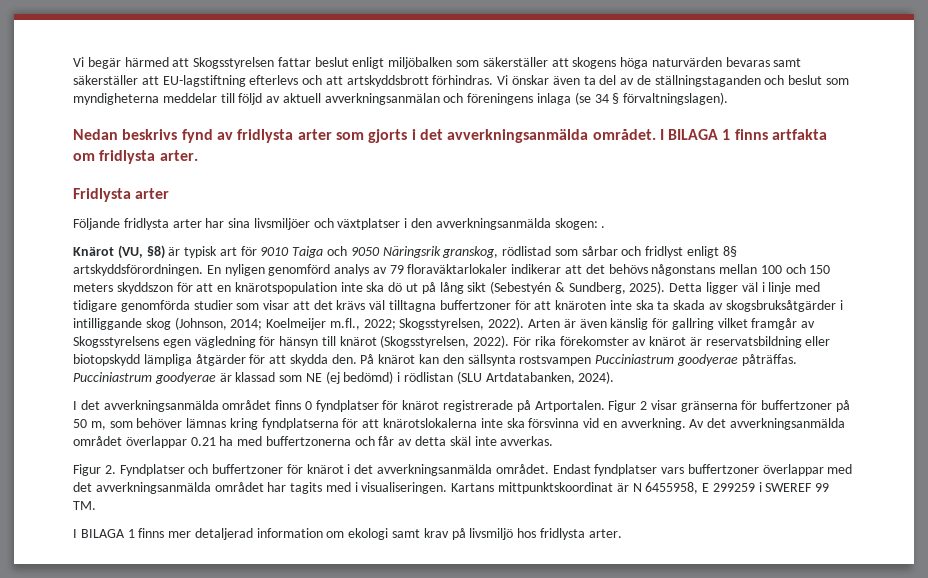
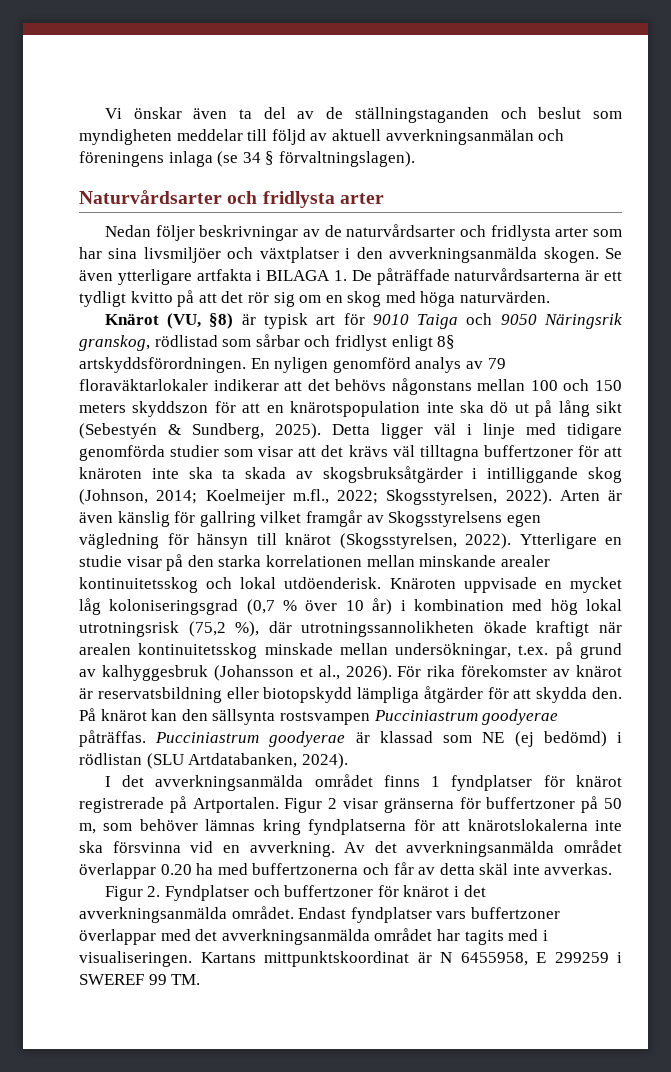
- Vi begär härmed att Skogsstyrelsen fattar beslut enligt miljöbalken som säkerställer att skogens höga naturvärden bevaras samt säkerställer att EU-lagstiftning efterlevs och att artskyddsbrott förhindras. Vi önskar även ta del av de ställningstaganden och beslut som myndigheterna meddelar till följd av aktuell avverkningsanmälan och föreningens inlaga (se 34 § förvaltningslagen).
+ Vi önskar även ta del av de ställningstaganden och beslut som myndigheten meddelar till följd av aktuell avverkningsanmälan och föreningens inlaga (se 34 § förvaltningslagen).
- Nedan beskrivs fynd av fridlysta arter som gjorts i det avverkningsanmälda området. I BILAGA 1 finns artfakta om fridlysta arter.
- Fridlysta arter
- Följande fridlysta arter har sina livsmiljöer och växtplatser i den avverkningsanmälda skogen: .
+ Naturvårdsarter och fridlysta arter
+ Nedan följer beskrivningar av de naturvårdsarter och fridlysta arter som har sina livsmiljöer och växtplatser i den avverkningsanmälda skogen. Se även ytterligare artfakta i BILAGA 1. De påträffade naturvårdsarterna är ett tydligt kvitto på att det rör sig om en skog med höga naturvärden.
+ Ytterligare en studie visar på den starka korrelationen mellan minskande arealer kontinuitetsskog och lokal utdöenderisk. Knäroten uppvisade en mycket låg koloniseringsgrad (0,7 % över 10 år) i kombination med hög lokal utrotningsrisk (75,2 %), där utrotningssannolikheten ökade kraftigt när arealen kontinuitetsskog minskade mellan undersökningar, t.ex. på grund av kalhyggesbruk (Johansson et al., 2026).
- I det avverkningsanmälda området finns 0 fyndplatser för knärot registrerade på Artportalen.
+ I det avverkningsanmälda området finns 1 fyndplatser för knärot registrerade på Artportalen.
- Av det avverkningsanmälda området överlappar 0.21 ha med buffertzonerna och får av detta skäl inte avverkas.
+ Av det avverkningsanmälda området överlappar 0.20 ha med buffertzonerna och får av detta skäl inte avverkas.
- I BILAGA 1 finns mer detaljerad information om ekologi samt krav på livsmiljö hos fridlysta arter.

